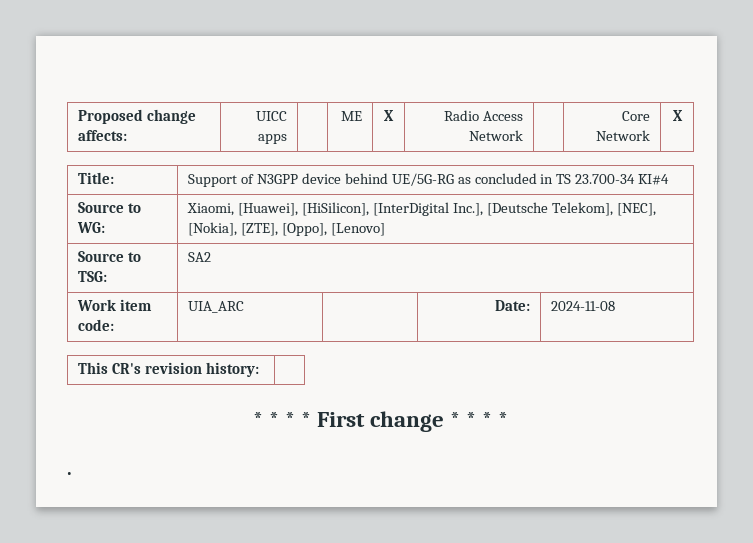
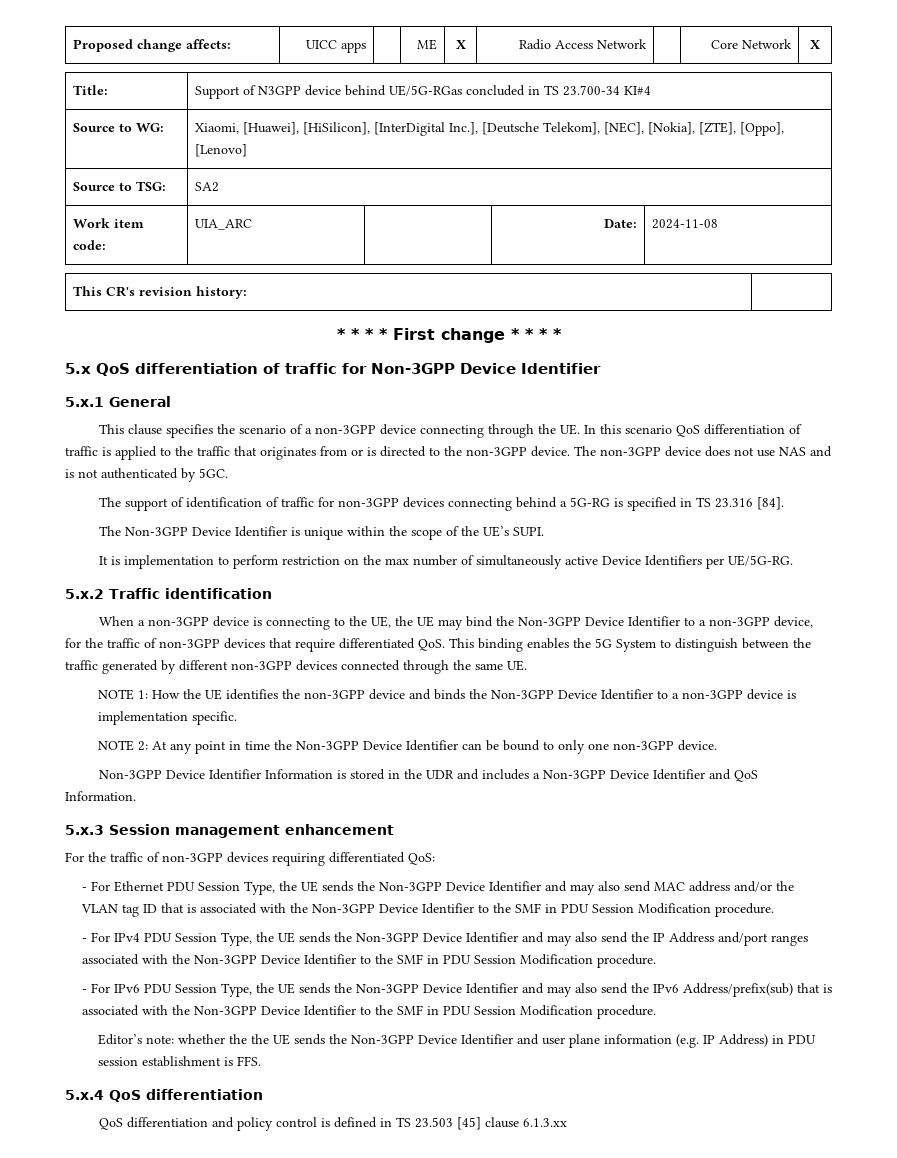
- Title: | Support of N3GPP device behind UE/5G-RG as concluded in TS 23.700-34 KI#4
+ Title: | Support of N3GPP device behind UE/5G-RGas concluded in TS 23.700-34 KI#4
- .
+ 5.x QoS differentiation of traffic for Non-3GPP Device Identifier
+ 5.x.1 General
+ This clause specifies the scenario of a non-3GPP device connecting through the UE. In this scenario QoS differentiation of traffic is applied to the traffic that originates from or is directed to the non-3GPP device. The non-3GPP device does not use NAS and is not authenticated by 5GC.
+ The support of identification of traffic for non-3GPP devices connecting behind a 5G-RG is specified in TS 23.316 [84].
+ The Non-3GPP Device Identifier is unique within the scope of the UE’s SUPI.
+ It is implementation to perform restriction on the max number of simultaneously active Device Identifiers per UE/5G-RG.
+ 5.x.2 Traffic identification
+ When a non-3GPP device is connecting to the UE, the UE may bind the Non-3GPP Device Identifier to a non-3GPP device, for the traffic of non-3GPP devices that require differentiated QoS. This binding enables the 5G System to distinguish between the traffic generated by different non-3GPP devices connected through the same UE.
+ NOTE 1: How the UE identifies the non-3GPP device and binds the Non-3GPP Device Identifier to a non-3GPP device is implementation specific.
+ NOTE 2: At any point in time the Non-3GPP Device Identifier can be bound to only one non-3GPP device.
+ Non-3GPP Device Identifier Information is stored in the UDR and includes a Non-3GPP Device Identifier and QoS Information.
+ 5.x.3 Session management enhancement
+ For the traffic of non-3GPP devices requiring differentiated QoS:
+ - For Ethernet PDU Session Type, the UE sends the Non-3GPP Device Identifier and may also send MAC address and/or the VLAN tag ID that is associated with the Non-3GPP Device Identifier to the SMF in PDU Session Modification procedure.
+ - For IPv4 PDU Session Type, the UE sends the Non-3GPP Device Identifier and may also send the IP Address and/port ranges associated with the Non-3GPP Device Identifier to the SMF in PDU Session Modification procedure.
+ - For IPv6 PDU Session Type, the UE sends the Non-3GPP Device Identifier and may also send the IPv6 Address/prefix(sub) that is associated with the Non-3GPP Device Identifier to the SMF in PDU Session Modification procedure.
+ Editor’s note: whether the the UE sends the Non-3GPP Device Identifier and user plane information (e.g. IP Address) in PDU session establishment is FFS.
+ 5.x.4 QoS differentiation
+ QoS differentiation and policy control is defined in TS 23.503 [45] clause 6.1.3.xx

